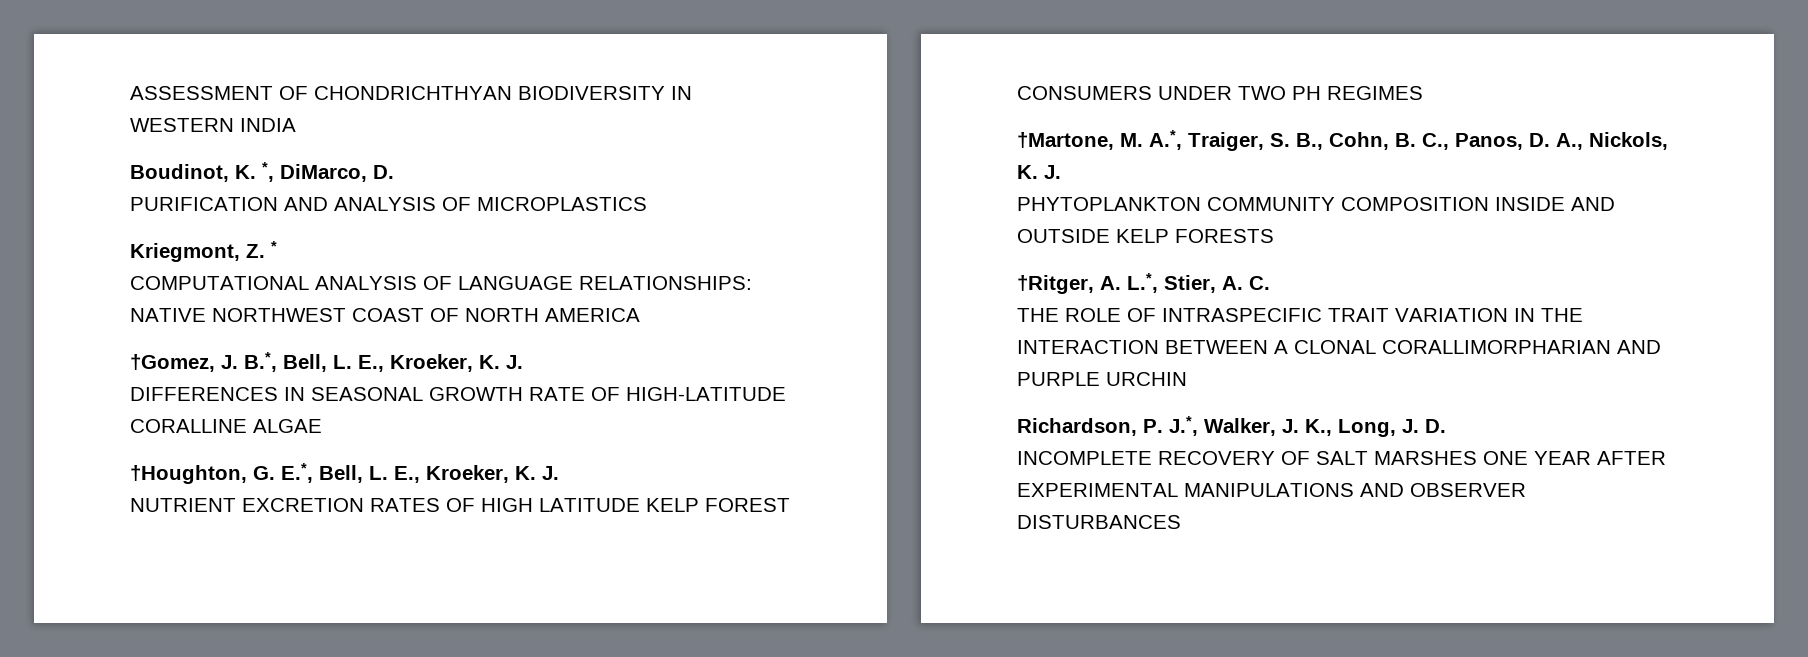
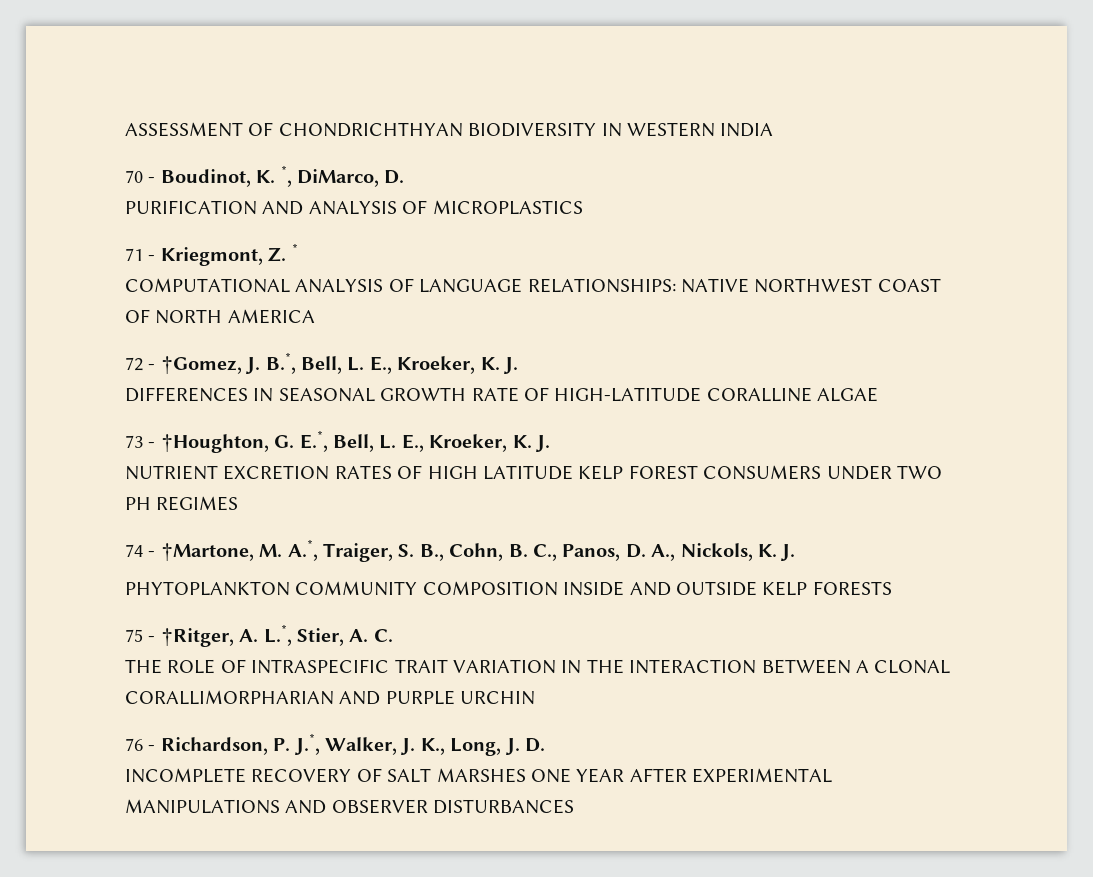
- Boudinot, K. *, DiMarco, D.
+ 70 - Boudinot, K. *, DiMarco, D.
- Kriegmont, Z. *
+ 71 - Kriegmont, Z. *
- †Gomez, J. B.*, Bell, L. E., Kroeker, K. J.
+ 72 - †Gomez, J. B.*, Bell, L. E., Kroeker, K. J.
- †Houghton, G. E.*, Bell, L. E., Kroeker, K. J.
+ 73 - †Houghton, G. E.*, Bell, L. E., Kroeker, K. J.
- †Martone, M. A.*, Traiger, S. B., Cohn, B. C., Panos, D. A., Nickols, K. J.
+ 74 - †Martone, M. A.*, Traiger, S. B., Cohn, B. C., Panos, D. A., Nickols, K. J.
- †Ritger, A. L.*, Stier, A. C.
+ 75 - †Ritger, A. L.*, Stier, A. C.
- Richardson, P. J.*, Walker, J. K., Long, J. D.
+ 76 - Richardson, P. J.*, Walker, J. K., Long, J. D.

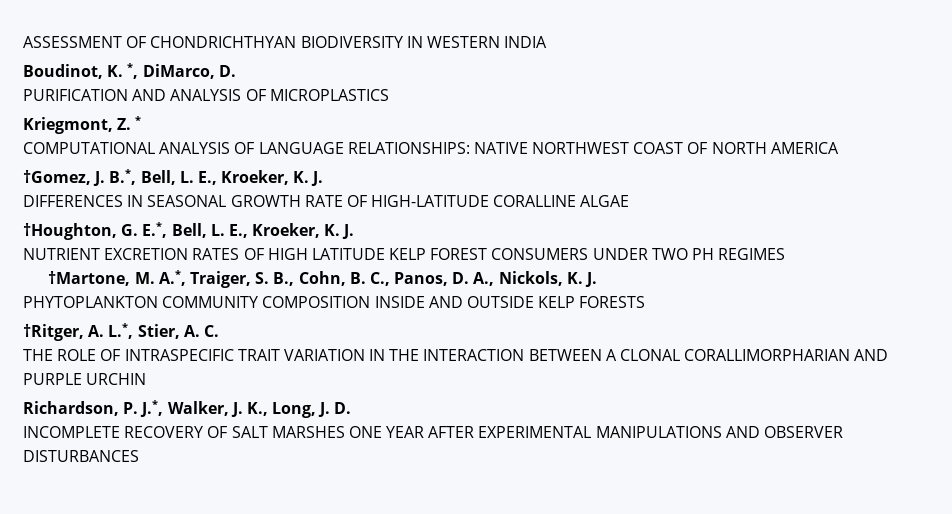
- 70 - Boudinot, K. *, DiMarco, D.
+ Boudinot, K. *, DiMarco, D.
- 71 - Kriegmont, Z. *
+ Kriegmont, Z. *
- 72 - †Gomez, J. B.*, Bell, L. E., Kroeker, K. J.
+ †Gomez, J. B.*, Bell, L. E., Kroeker, K. J.
- 73 - †Houghton, G. E.*, Bell, L. E., Kroeker, K. J.
+ †Houghton, G. E.*, Bell, L. E., Kroeker, K. J.
- 74 - †Martone, M. A.*, Traiger, S. B., Cohn, B. C., Panos, D. A., Nickols, K. J.
+ †Martone, M. A.*, Traiger, S. B., Cohn, B. C., Panos, D. A., Nickols, K. J.
- 75 - †Ritger, A. L.*, Stier, A. C.
+ †Ritger, A. L.*, Stier, A. C.
- 76 - Richardson, P. J.*, Walker, J. K., Long, J. D.
+ Richardson, P. J.*, Walker, J. K., Long, J. D.

